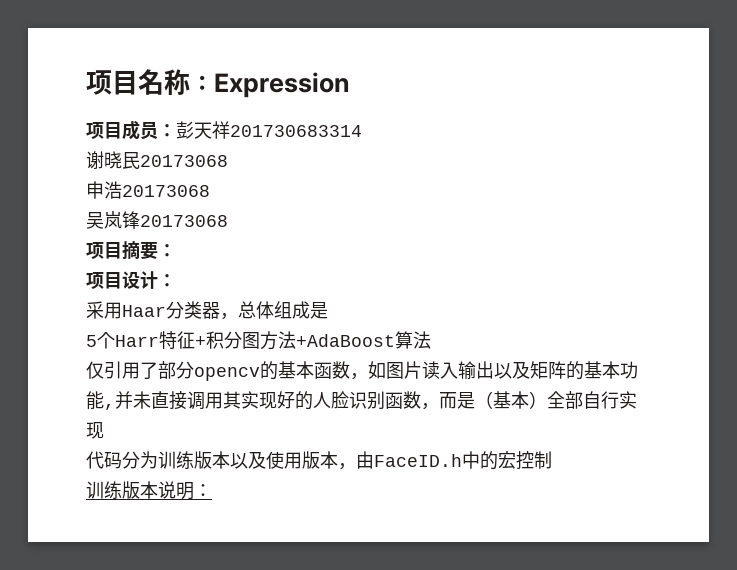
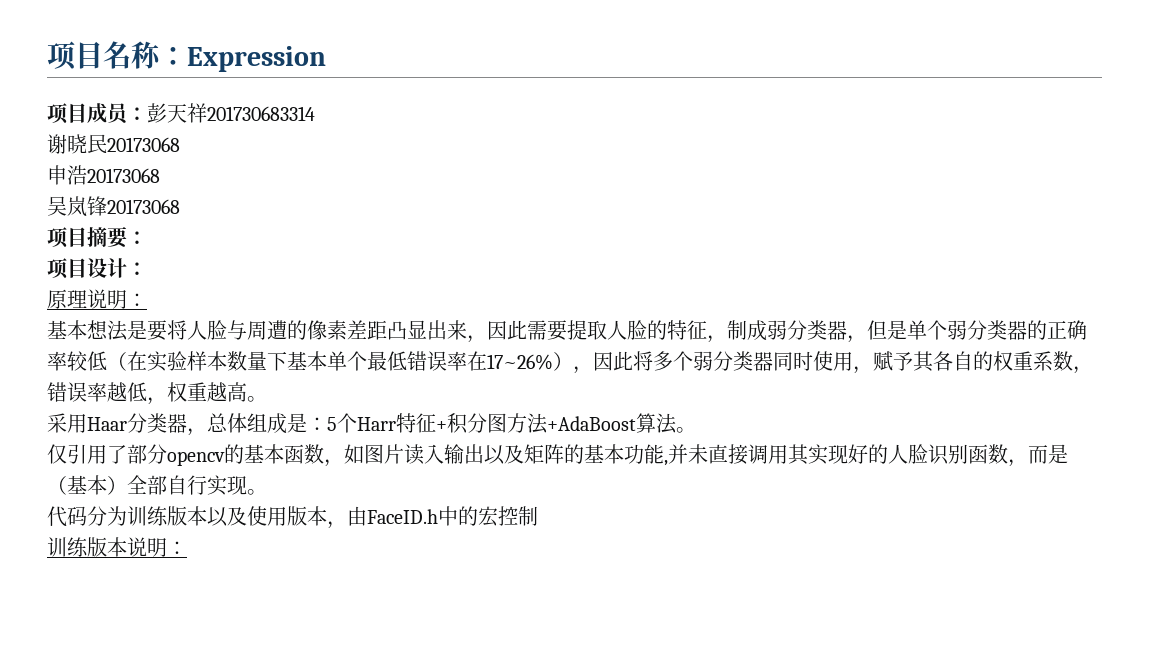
+ 原理说明：
+ 基本想法是要将人脸与周遭的像素差距凸显出来，因此需要提取人脸的特征，制成弱分类器，但是单个弱分类器的正确率较低（在实验样本数量下基本单个最低错误率在17~26%），因此将多个弱分类器同时使用，赋予其各自的权重系数，错误率越低，权重越高。
- 采用Haar分类器，总体组成是
- 5个Harr特征+积分图方法+AdaBoost算法
+ 采用Haar分类器，总体组成是：5个Harr特征+积分图方法+AdaBoost算法。
- 仅引用了部分opencv的基本函数，如图片读入输出以及矩阵的基本功能,并未直接调用其实现好的人脸识别函数，而是（基本）全部自行实现
+ 仅引用了部分opencv的基本函数，如图片读入输出以及矩阵的基本功能,并未直接调用其实现好的人脸识别函数，而是（基本）全部自行实现。

